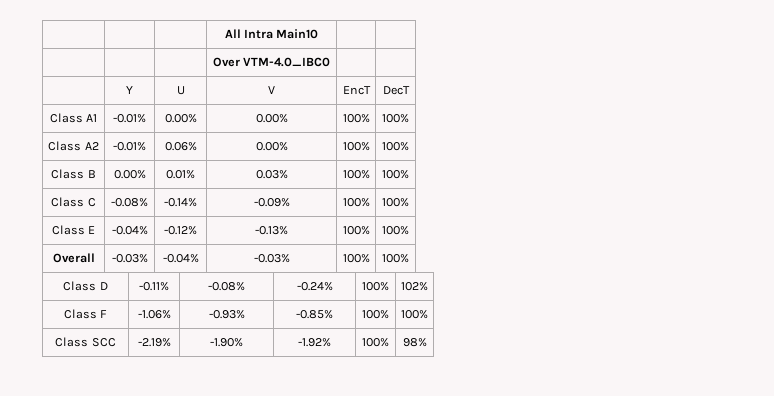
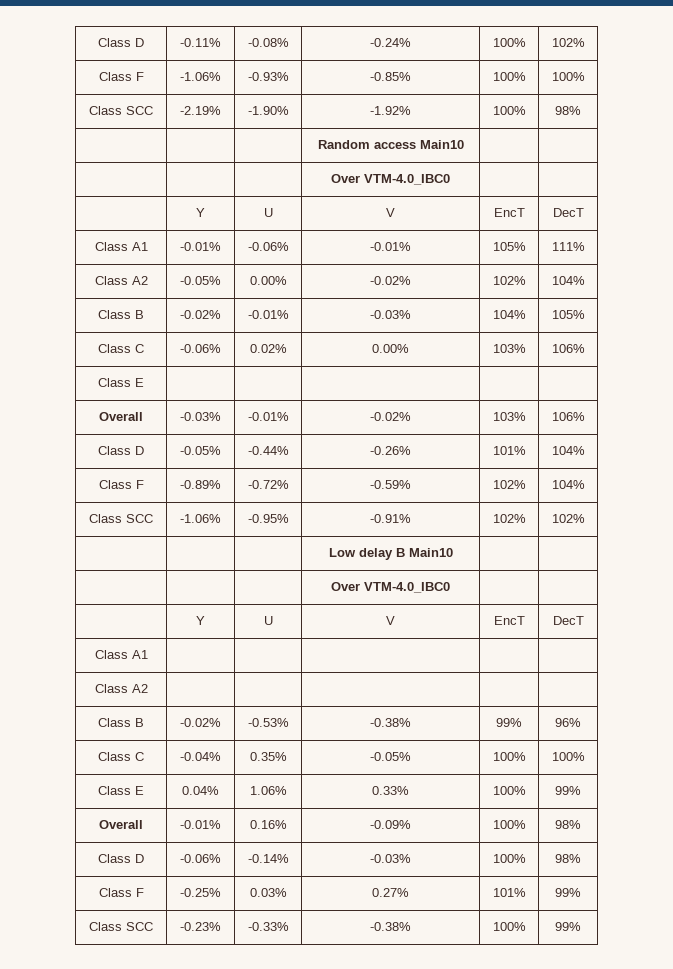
- | | | All Intra Main10 | |
- | | | Over VTM-4.0_IBC0 | |
- | Y | U | V | EncT | DecT
- Class A1 | -0.01% | 0.00% | 0.00% | 100% | 100%
- Class A2 | -0.01% | 0.06% | 0.00% | 100% | 100%
- Class B | 0.00% | 0.01% | 0.03% | 100% | 100%
- Class C | -0.08% | -0.14% | -0.09% | 100% | 100%
- Class E | -0.04% | -0.12% | -0.13% | 100% | 100%
- Overall | -0.03% | -0.04% | -0.03% | 100% | 100%
+ | | | Random access Main10 | |
+ | | | Over VTM-4.0_IBC0 | |
+ | Y | U | V | EncT | DecT
+ Class A1 | -0.01% | -0.06% | -0.01% | 105% | 111%
+ Class A2 | -0.05% | 0.00% | -0.02% | 102% | 104%
+ Class B | -0.02% | -0.01% | -0.03% | 104% | 105%
+ Class C | -0.06% | 0.02% | 0.00% | 103% | 106%
+ Class E | | | | |
+ Overall | -0.03% | -0.01% | -0.02% | 103% | 106%
+ Class D | -0.05% | -0.44% | -0.26% | 101% | 104%
+ Class F | -0.89% | -0.72% | -0.59% | 102% | 104%
+ Class SCC | -1.06% | -0.95% | -0.91% | 102% | 102%
+ | | | Low delay B Main10 | |
+ | | | Over VTM-4.0_IBC0 | |
+ | Y | U | V | EncT | DecT
+ Class A1 | | | | |
+ Class A2 | | | | |
+ Class B | -0.02% | -0.53% | -0.38% | 99% | 96%
+ Class C | -0.04% | 0.35% | -0.05% | 100% | 100%
+ Class E | 0.04% | 1.06% | 0.33% | 100% | 99%
+ Overall | -0.01% | 0.16% | -0.09% | 100% | 98%
+ Class D | -0.06% | -0.14% | -0.03% | 100% | 98%
+ Class F | -0.25% | 0.03% | 0.27% | 101% | 99%
+ Class SCC | -0.23% | -0.33% | -0.38% | 100% | 99%

